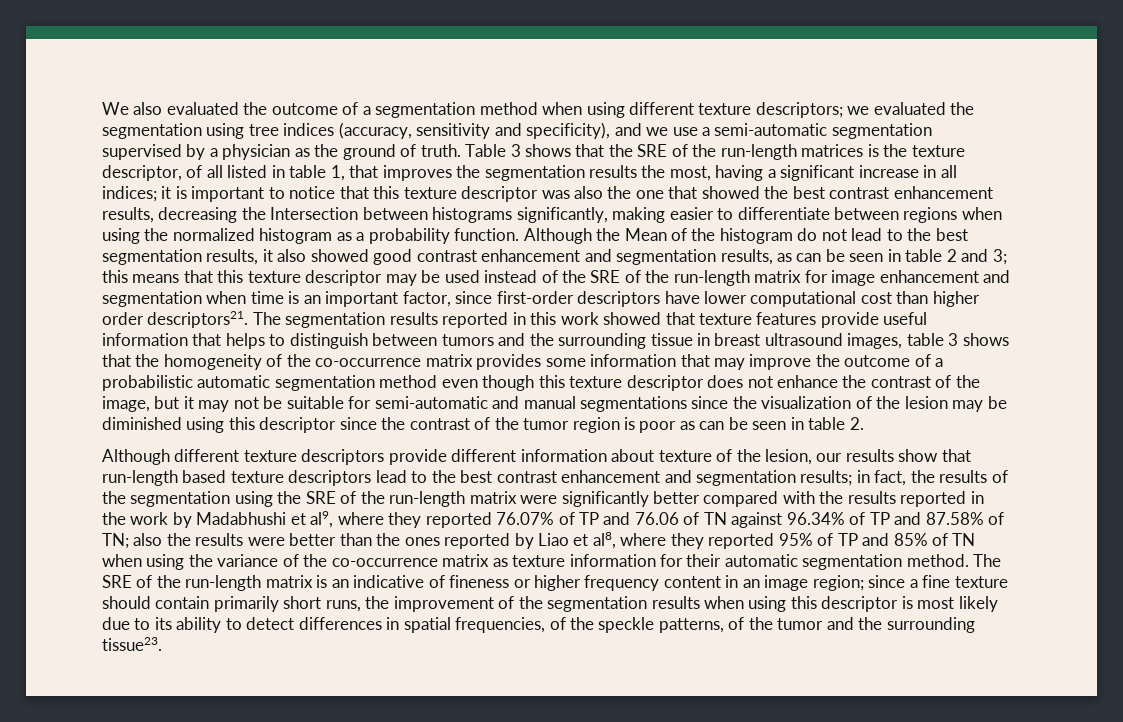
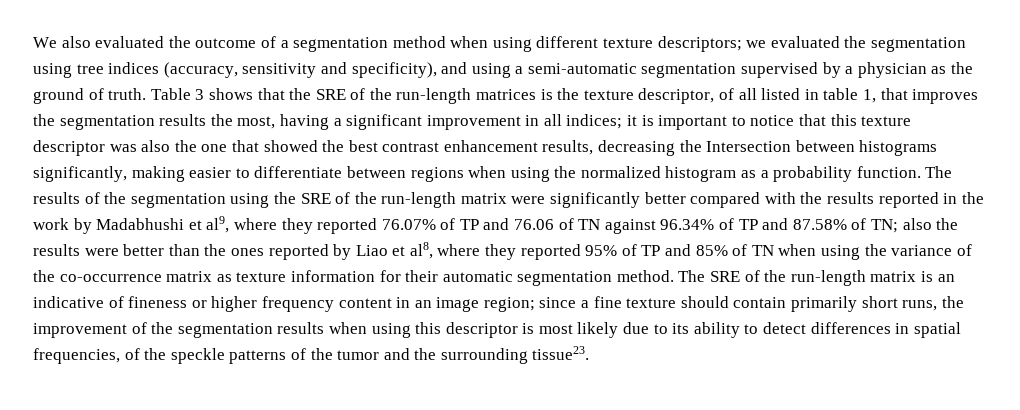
- We also evaluated the outcome of a segmentation method when using different texture descriptors; we evaluated the segmentation using tree indices (accuracy, sensitivity and specificity), and we use a semi-automatic segmentation supervised by a physician as the ground of truth.
+ We also evaluated the outcome of a segmentation method when using different texture descriptors; we evaluated the segmentation using tree indices (accuracy, sensitivity and specificity), and using a semi-automatic segmentation supervised by a physician as the ground of truth.
- Table 3 shows that the SRE of the run-length matrices is the texture descriptor, of all listed in table 1, that improves the segmentation results the most, having a significant increase in all indices;
+ Table 3 shows that the SRE of the run-length matrices is the texture descriptor, of all listed in table 1, that improves the segmentation results the most, having a significant improvement in all indices;
- Although the Mean of the histogram do not lead to the best segmentation results, it also showed good contrast enhancement and segmentation results, as can be seen in table 2 and 3; this means that this texture descriptor may be used instead of the SRE of the run-length matrix for image enhancement and segmentation when time is an important factor, since first-order descriptors have lower computational cost than higher order descriptors21. The segmentation results reported in this work showed that texture features provide useful information that helps to distinguish between tumors and the surrounding tissue in breast ultrasound images, table 3 shows that the homogeneity of the co-occurrence matrix provides some information that may improve the outcome of a probabilistic automatic segmentation method even though this texture descriptor does not enhance the contrast of the image, but it may not be suitable for semi-automatic and manual segmentations since the visualization of the lesion may be diminished using this descriptor since the contrast of the tumor region is poor as can be seen in table 2.
- Although different texture descriptors provide different information about texture of the lesion, our results show that run-length based texture descriptors lead to the best contrast enhancement and segmentation results; in fact, the results of the segmentation using the SRE of the run-length matrix were significantly better compared with the results reported in the work by Madabhushi et al9, where they reported 76.07% of TP and 76.06 of TN against 96.34% of TP and 87.58% of TN;
+ The results of the segmentation using the SRE of the run-length matrix were significantly better compared with the results reported in the work by Madabhushi et al9, where they reported 76.07% of TP and 76.06 of TN against 96.34% of TP and 87.58% of TN;
- since a fine texture should contain primarily short runs, the improvement of the segmentation results when using this descriptor is most likely due to its ability to detect differences in spatial frequencies, of the speckle patterns, of the tumor and the surrounding tissue23.
+ since a fine texture should contain primarily short runs, the improvement of the segmentation results when using this descriptor is most likely due to its ability to detect differences in spatial frequencies, of the speckle patterns of the tumor and the surrounding tissue23.

